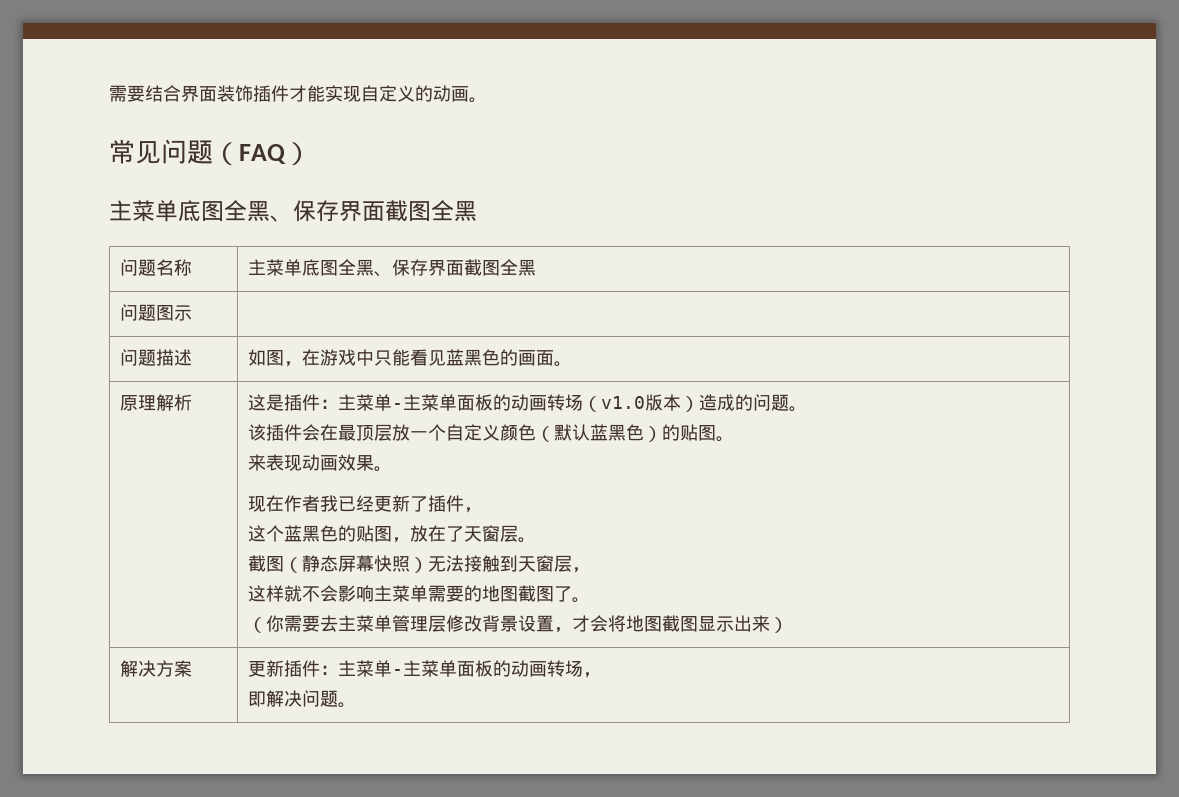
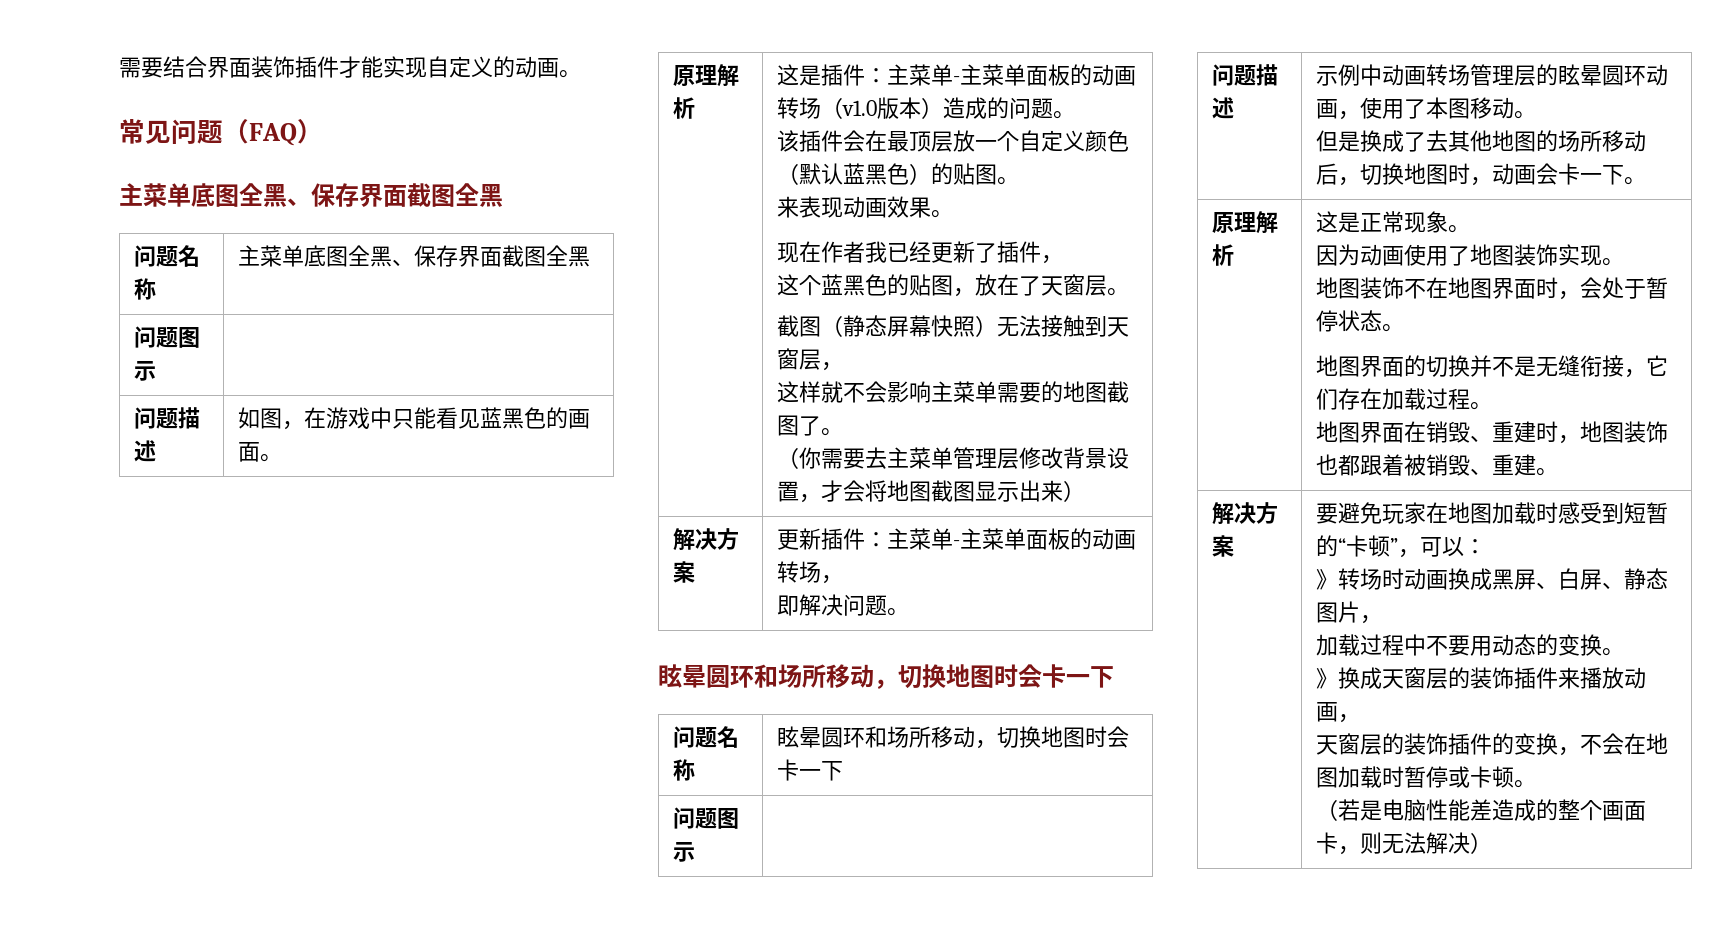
  解决方案 | 更新插件：主菜单-主菜单面板的动画转场，
  即解决问题。
+ 眩晕圆环和场所移动，切换地图时会卡一下
+ 问题名称 | 眩晕圆环和场所移动，切换地图时会卡一下
+ 问题图示 |
+ 问题描述 | 示例中动画转场管理层的眩晕圆环动画，使用了本图移动。
+ 但是换成了去其他地图的场所移动后，切换地图时，动画会卡一下。
+ 原理解析 | 这是正常现象。
+ 因为动画使用了地图装饰实现。
+ 地图装饰不在地图界面时，会处于暂停状态。
+ 地图界面的切换并不是无缝衔接，它们存在加载过程。
+ 地图界面在销毁、重建时，地图装饰也都跟着被销毁、重建。
+ 解决方案 | 要避免玩家在地图加载时感受到短暂的“卡顿”，可以：
+ 》转场时动画换成黑屏、白屏、静态图片，
+ 加载过程中不要用动态的变换。
+ 》换成天窗层的装饰插件来播放动画，
+ 天窗层的装饰插件的变换，不会在地图加载时暂停或卡顿。
+ （若是电脑性能差造成的整个画面卡，则无法解决）

